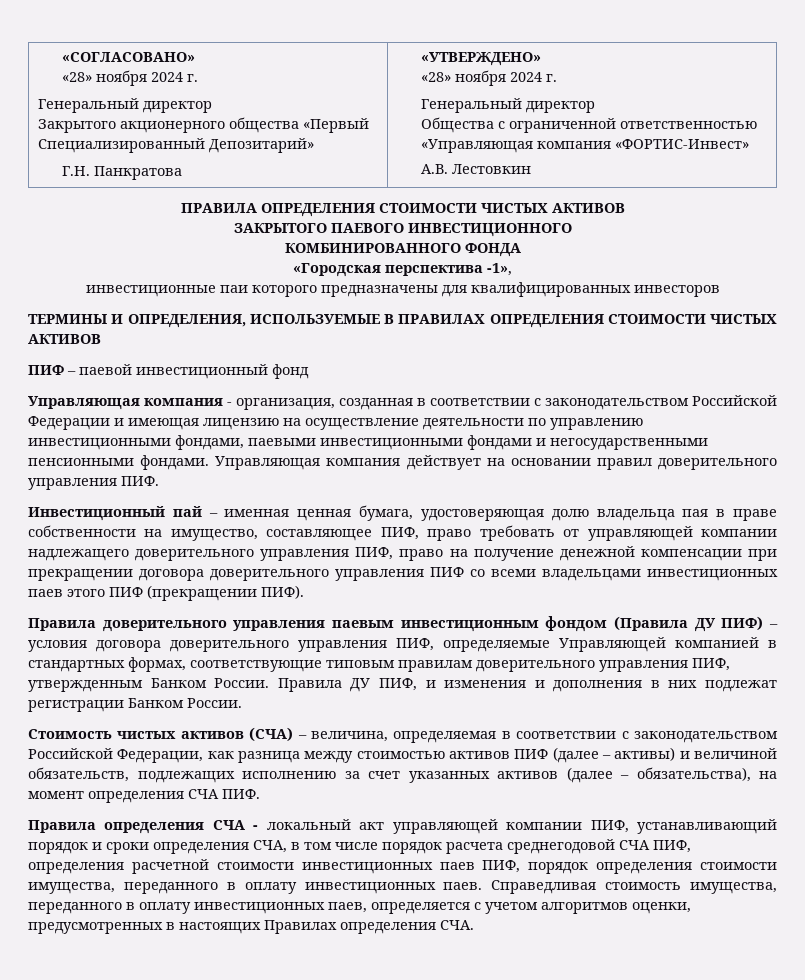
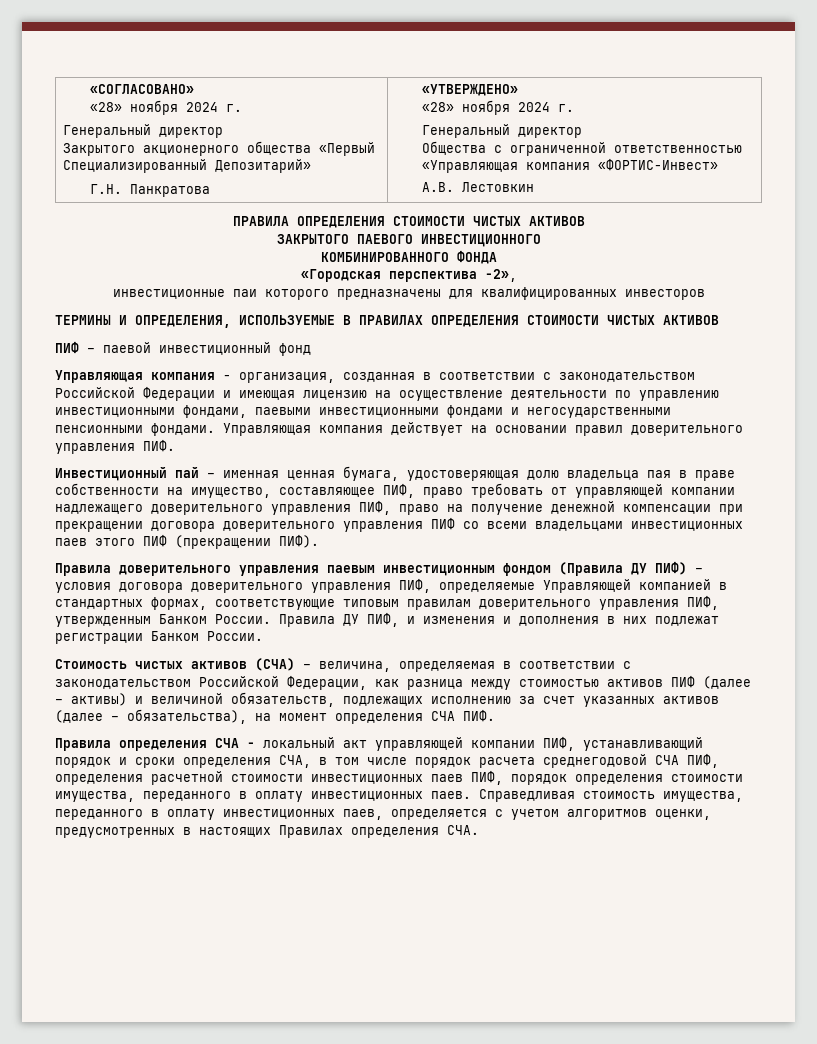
- «Городская перспектива -1»,
+ «Городская перспектива -2»,

